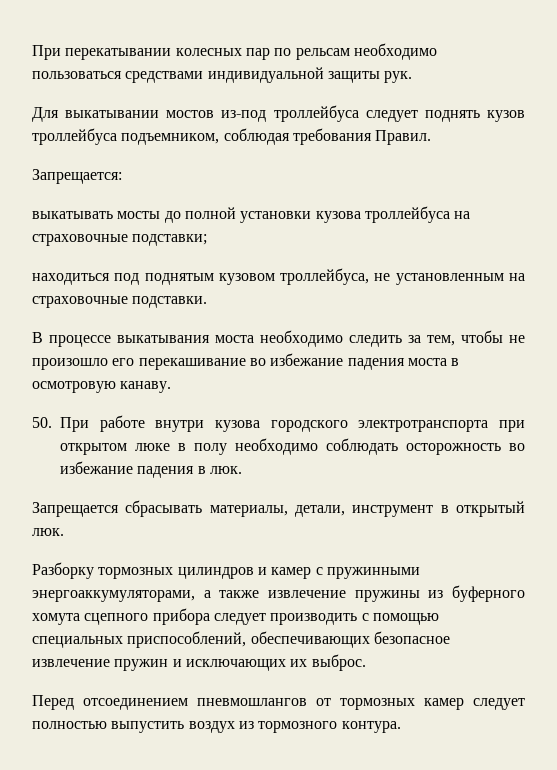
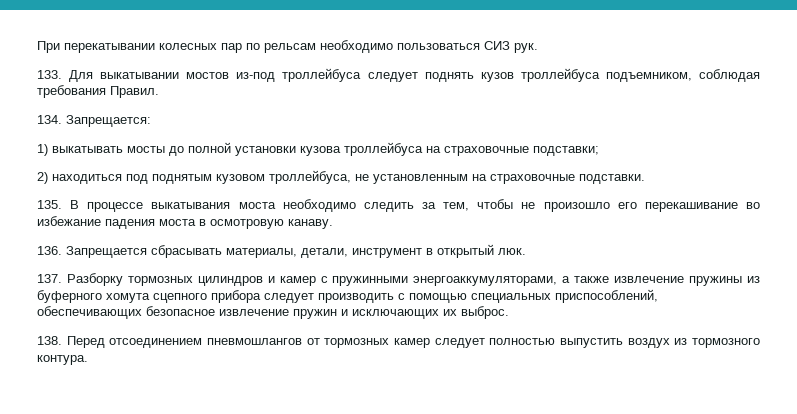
- При перекатывании колесных пар по рельсам необходимо пользоваться средствами индивидуальной защиты рук.
+ При перекатывании колесных пар по рельсам необходимо пользоваться СИЗ рук.
- Для выкатывании мостов из-под троллейбуса следует поднять кузов троллейбуса подъемником, соблюдая требования Правил.
+ 133. Для выкатывании мостов из-под троллейбуса следует поднять кузов троллейбуса подъемником, соблюдая требования Правил.
- Запрещается:
+ 134. Запрещается:
- выкатывать мосты до полной установки кузова троллейбуса на страховочные подставки;
+ 1) выкатывать мосты до полной установки кузова троллейбуса на страховочные подставки;
- находиться под поднятым кузовом троллейбуса, не установленным на страховочные подставки.
+ 2) находиться под поднятым кузовом троллейбуса, не установленным на страховочные подставки.
- В процессе выкатывания моста необходимо следить за тем, чтобы не произошло его перекашивание во избежание падения моста в осмотровую канаву.
+ 135. В процессе выкатывания моста необходимо следить за тем, чтобы не произошло его перекашивание во избежание падения моста в осмотровую канаву.
- 50. При работе внутри кузова городского электротранспорта при открытом люке в полу необходимо соблюдать осторожность во избежание падения в люк.
- Запрещается сбрасывать материалы, детали, инструмент в открытый люк.
+ 136. Запрещается сбрасывать материалы, детали, инструмент в открытый люк.
- Разборку тормозных цилиндров и камер с пружинными энергоаккумуляторами, а также извлечение пружины из буферного хомута сцепного прибора следует производить с помощью специальных приспособлений, обеспечивающих безопасное извлечение пружин и исключающих их выброс.
+ 137. Разборку тормозных цилиндров и камер с пружинными энергоаккумуляторами, а также извлечение пружины из буферного хомута сцепного прибора следует производить с помощью специальных приспособлений, обеспечивающих безопасное извлечение пружин и исключающих их выброс.
- Перед отсоединением пневмошлангов от тормозных камер следует полностью выпустить воздух из тормозного контура.
+ 138. Перед отсоединением пневмошлангов от тормозных камер следует полностью выпустить воздух из тормозного контура.

